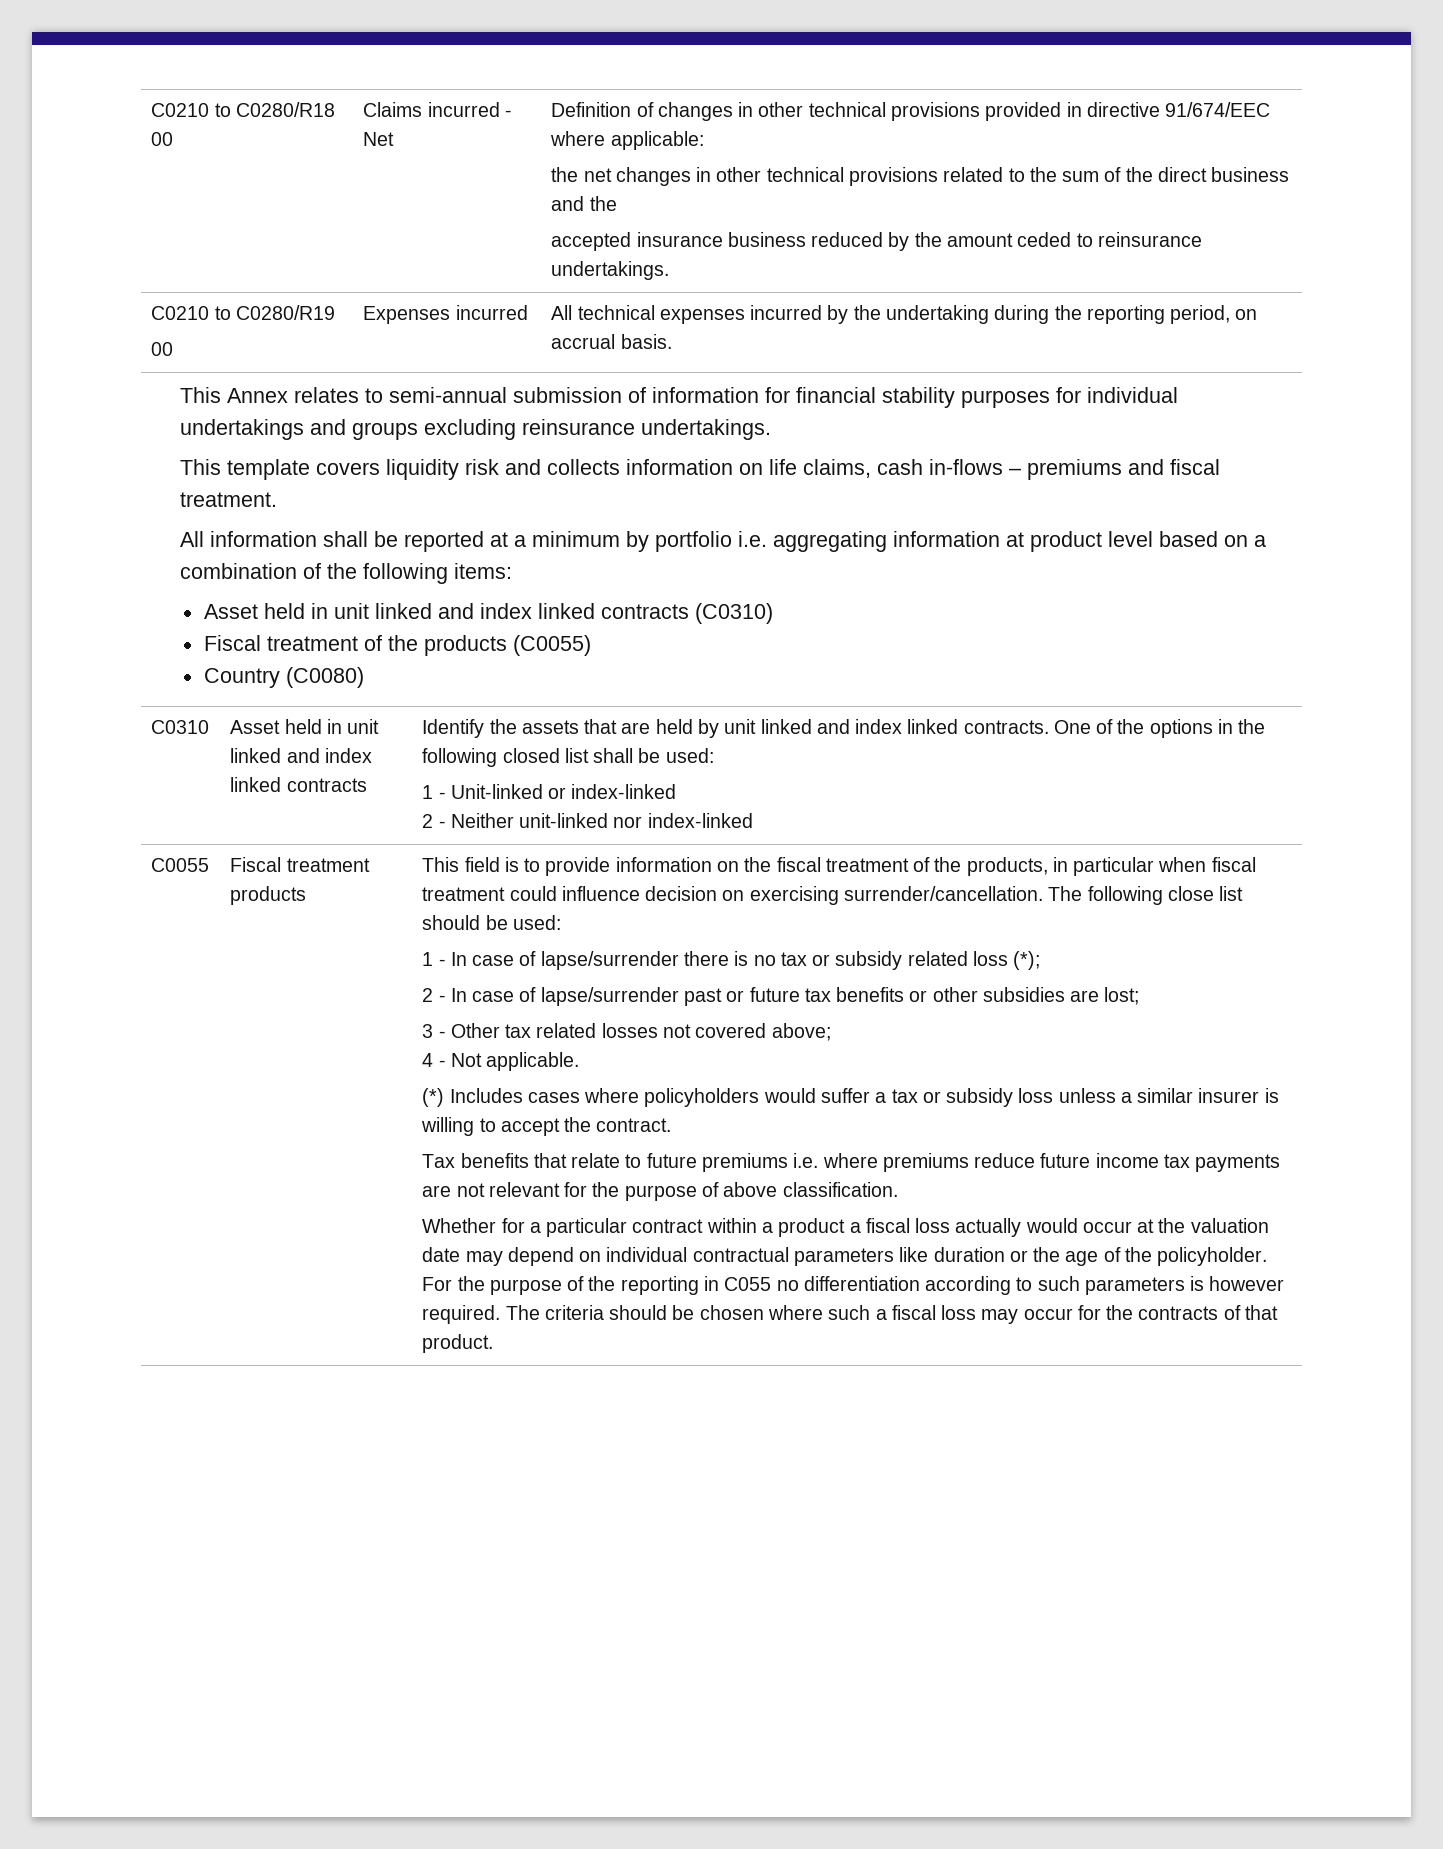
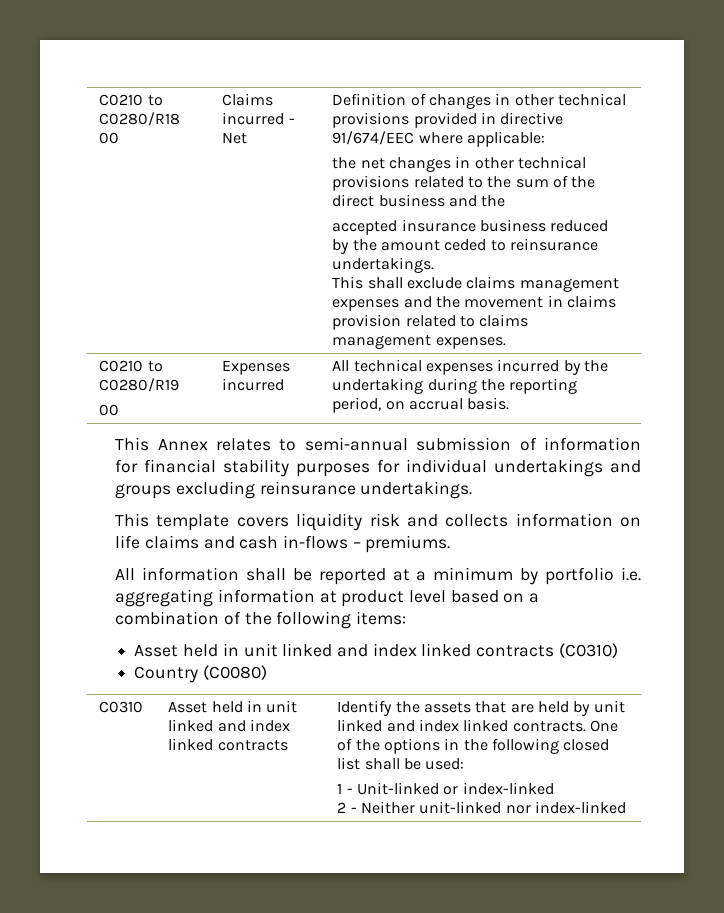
+ This shall exclude claims management expenses and the movement in claims provision related to claims management expenses.
- This template covers liquidity risk and collects information on life claims, cash in-flows – premiums and fiscal treatment.
+ This template covers liquidity risk and collects information on life claims and cash in-flows – premiums.
- Fiscal treatment of the products (C0055)
- C0055 | Fiscal treatment products | This field is to provide information on the fiscal treatment of the products, in particular when fiscal treatment could influence decision on exercising surrender/cancellation. The following close list should be used:
- 1 - In case of lapse/surrender there is no tax or subsidy related loss (*);
- 2 - In case of lapse/surrender past or future tax benefits or other subsidies are lost;
- 3 - Other tax related losses not covered above;
- 4 - Not applicable.
- (*) Includes cases where policyholders would suffer a tax or subsidy loss unless a similar insurer is willing to accept the contract.
- Tax benefits that relate to future premiums i.e. where premiums reduce future income tax payments are not relevant for the purpose of above classification.
- Whether for a particular contract within a product a fiscal loss actually would occur at the valuation date may depend on individual contractual parameters like duration or the age of the policyholder. For the purpose of the reporting in C055 no differentiation according to such parameters is however required. The criteria should be chosen where such a fiscal loss may occur for the contracts of that product.

